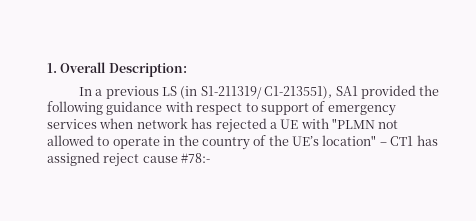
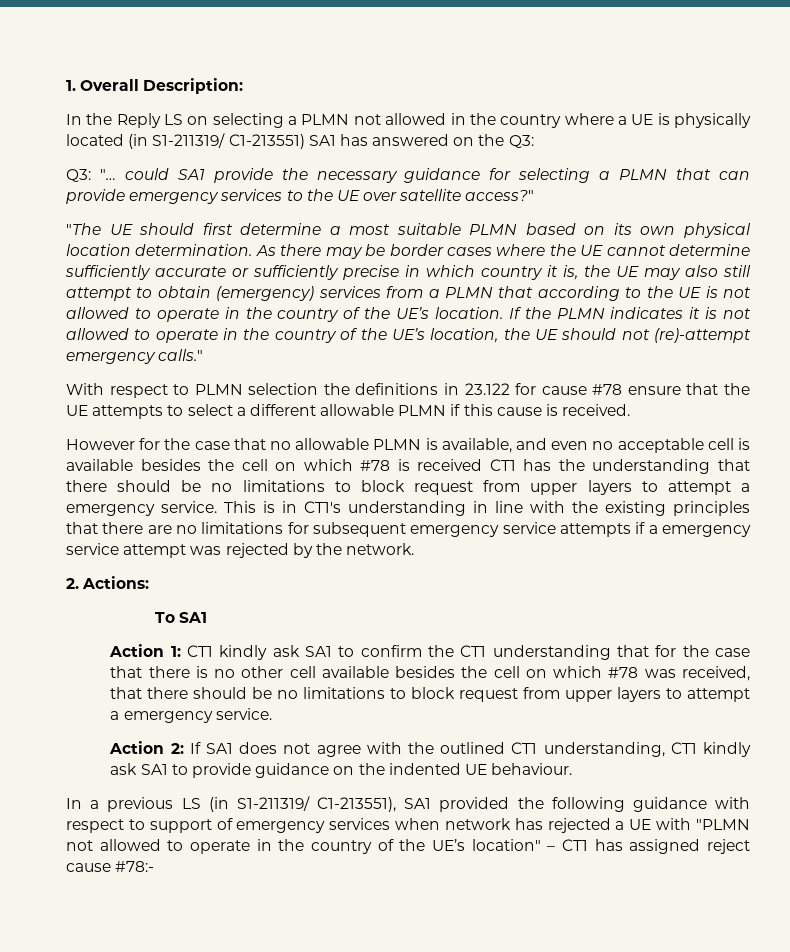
+ In the Reply LS on selecting a PLMN not allowed in the country where a UE is physically located (in S1-211319/ C1-213551) SA1 has answered on the Q3:
+ Q3: "… could SA1 provide the necessary guidance for selecting a PLMN that can provide emergency services to the UE over satellite access?"
+ "The UE should first determine a most suitable PLMN based on its own physical location determination. As there may be border cases where the UE cannot determine sufficiently accurate or sufficiently precise in which country it is, the UE may also still attempt to obtain (emergency) services from a PLMN that according to the UE is not allowed to operate in the country of the UE’s location. If the PLMN indicates it is not allowed to operate in the country of the UE’s location, the UE should not (re)-attempt emergency calls."
+ With respect to PLMN selection the definitions in 23.122 for cause #78 ensure that the UE attempts to select a different allowable PLMN if this cause is received.
+ However for the case that no allowable PLMN is available, and even no acceptable cell is available besides the cell on which #78 is received CT1 has the understanding that there should be no limitations to block request from upper layers to attempt a emergency service. This is in CT1's understanding in line with the existing principles that there are no limitations for subsequent emergency service attempts if a emergency service attempt was rejected by the network.
+ 2. Actions:
+ To SA1
+ Action 1: CT1 kindly ask SA1 to confirm the CT1 understanding that for the case that there is no other cell available besides the cell on which #78 was received, that there should be no limitations to block request from upper layers to attempt a emergency service.
+ Action 2: If SA1 does not agree with the outlined CT1 understanding, CT1 kindly ask SA1 to provide guidance on the indented UE behaviour.

